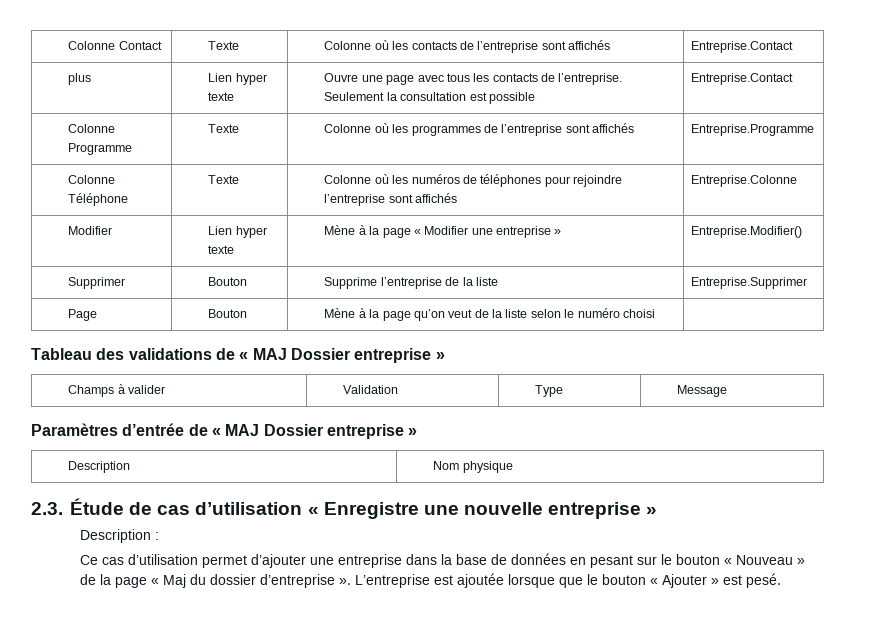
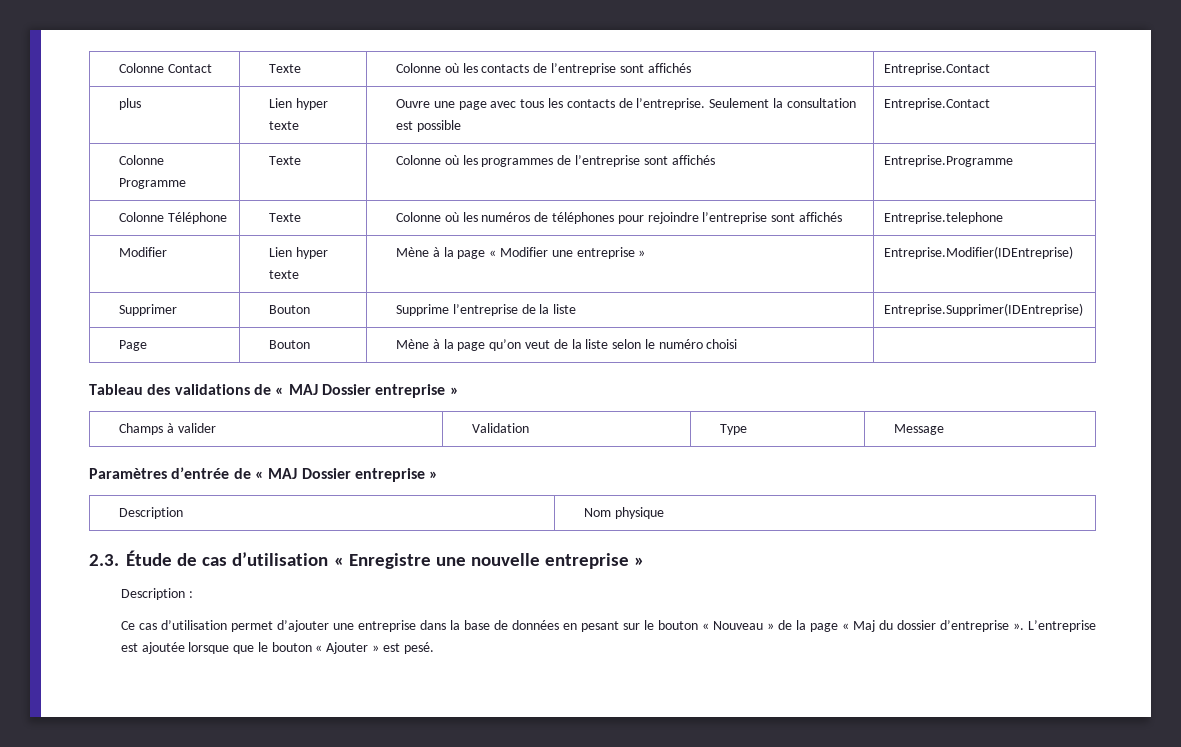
- Colonne Téléphone | Texte | Colonne où les numéros de téléphones pour rejoindre l’entreprise sont affichés | Entreprise.Colonne
+ Colonne Téléphone | Texte | Colonne où les numéros de téléphones pour rejoindre l’entreprise sont affichés | Entreprise.telephone
- Modifier | Lien hyper texte | Mène à la page « Modifier une entreprise » | Entreprise.Modifier()
+ Modifier | Lien hyper texte | Mène à la page « Modifier une entreprise » | Entreprise.Modifier(IDEntreprise)
- Supprimer | Bouton | Supprime l’entreprise de la liste | Entreprise.Supprimer
+ Supprimer | Bouton | Supprime l’entreprise de la liste | Entreprise.Supprimer(IDEntreprise)

